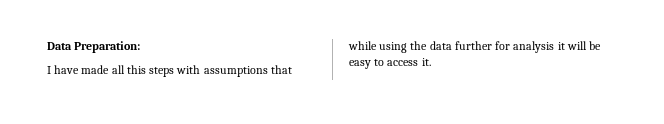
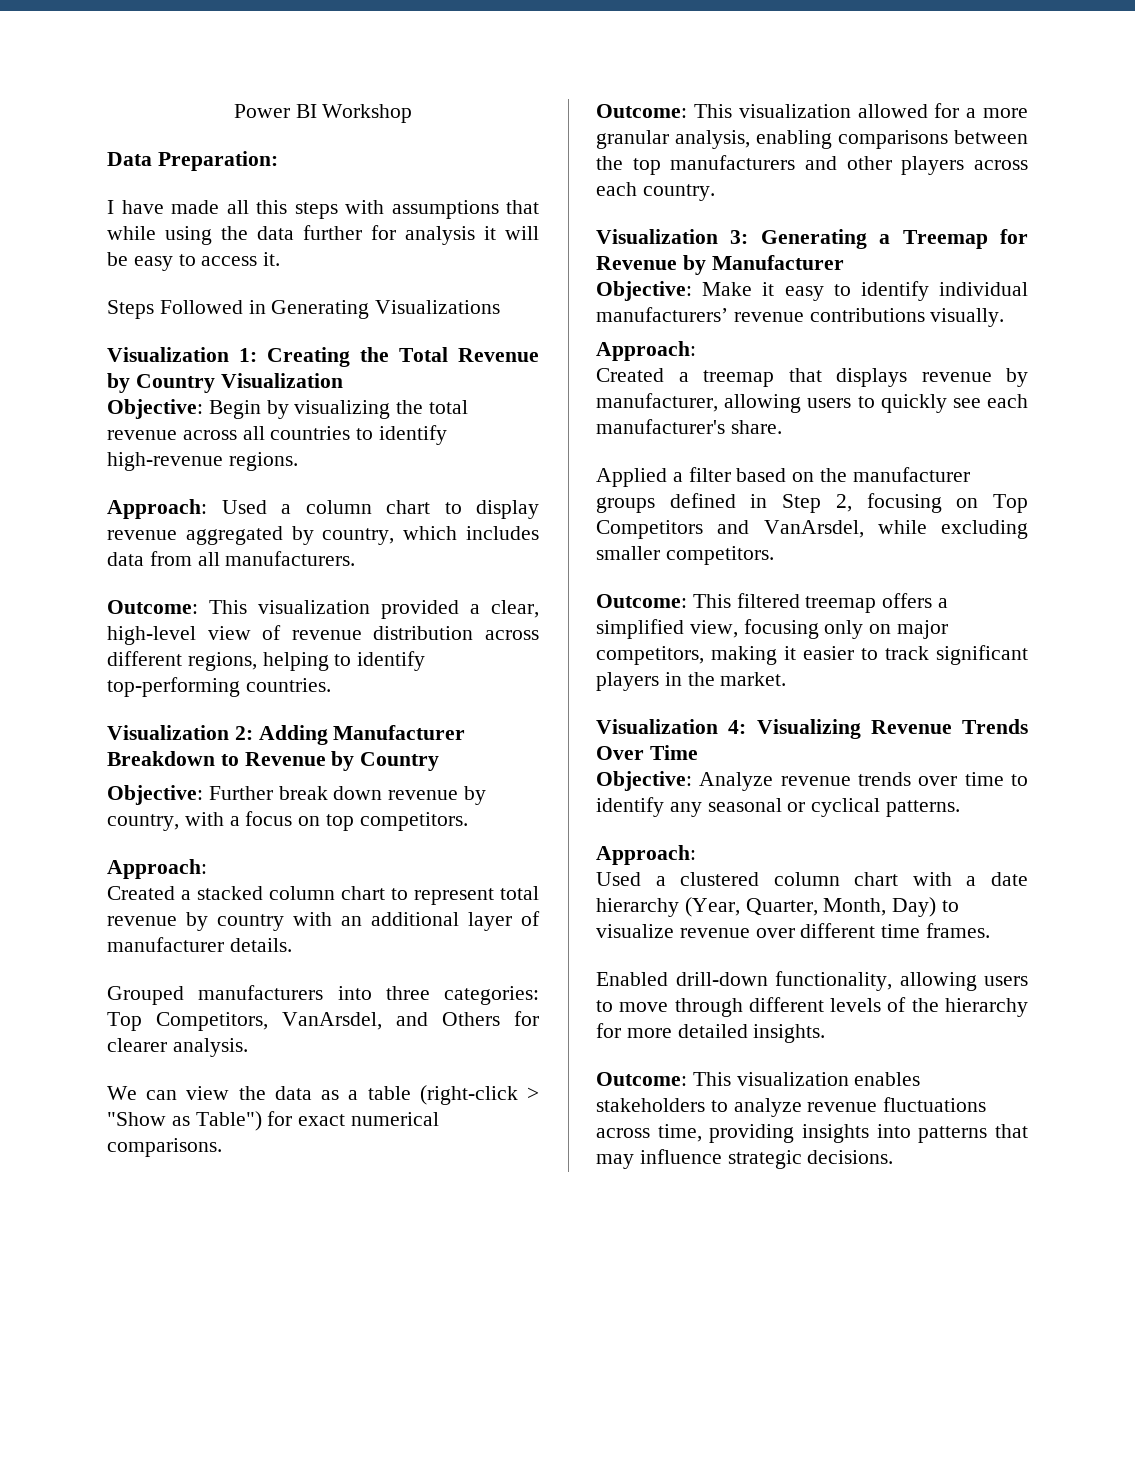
+ Power BI Workshop
+ Steps Followed in Generating Visualizations
+ Visualization 1: Creating the Total Revenue by Country Visualization
+ Objective: Begin by visualizing the total revenue across all countries to identify high-revenue regions.
+ Approach: Used a column chart to display revenue aggregated by country, which includes data from all manufacturers.
+ Outcome: This visualization provided a clear, high-level view of revenue distribution across different regions, helping to identify top-performing countries.
+ Visualization 2: Adding Manufacturer Breakdown to Revenue by Country
+ Objective: Further break down revenue by country, with a focus on top competitors.
+ Approach:
+ Created a stacked column chart to represent total revenue by country with an additional layer of manufacturer details.
+ Grouped manufacturers into three categories: Top Competitors, VanArsdel, and Others for clearer analysis.
+ We can view the data as a table (right-click > "Show as Table") for exact numerical comparisons.
+ Outcome: This visualization allowed for a more granular analysis, enabling comparisons between the top manufacturers and other players across each country.
+ Visualization 3: Generating a Treemap for Revenue by Manufacturer
+ Objective: Make it easy to identify individual manufacturers’ revenue contributions visually.
+ Approach:
+ Created a treemap that displays revenue by manufacturer, allowing users to quickly see each manufacturer's share.
+ Applied a filter based on the manufacturer groups defined in Step 2, focusing on Top Competitors and VanArsdel, while excluding smaller competitors.
+ Outcome: This filtered treemap offers a simplified view, focusing only on major competitors, making it easier to track significant players in the market.
+ Visualization 4: Visualizing Revenue Trends Over Time
+ Objective: Analyze revenue trends over time to identify any seasonal or cyclical patterns.
+ Approach:
+ Used a clustered column chart with a date hierarchy (Year, Quarter, Month, Day) to visualize revenue over different time frames.
+ Enabled drill-down functionality, allowing users to move through different levels of the hierarchy for more detailed insights.
+ Outcome: This visualization enables stakeholders to analyze revenue fluctuations across time, providing insights into patterns that may influence strategic decisions.

